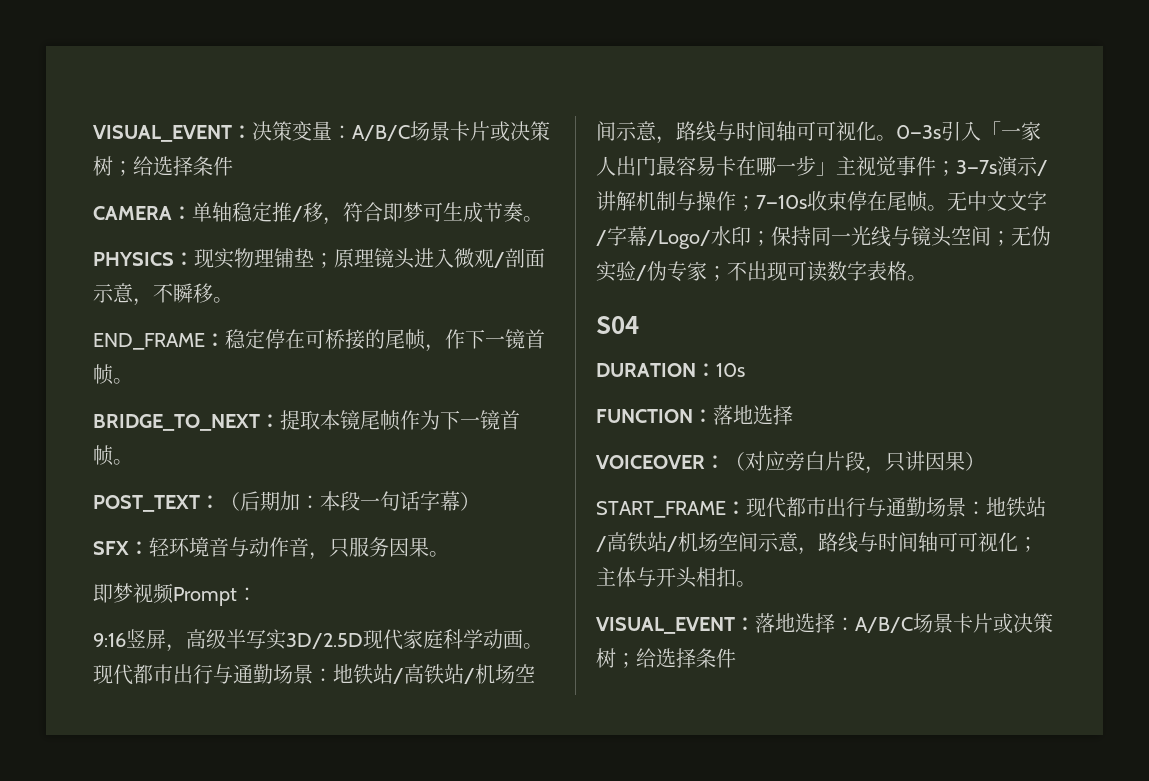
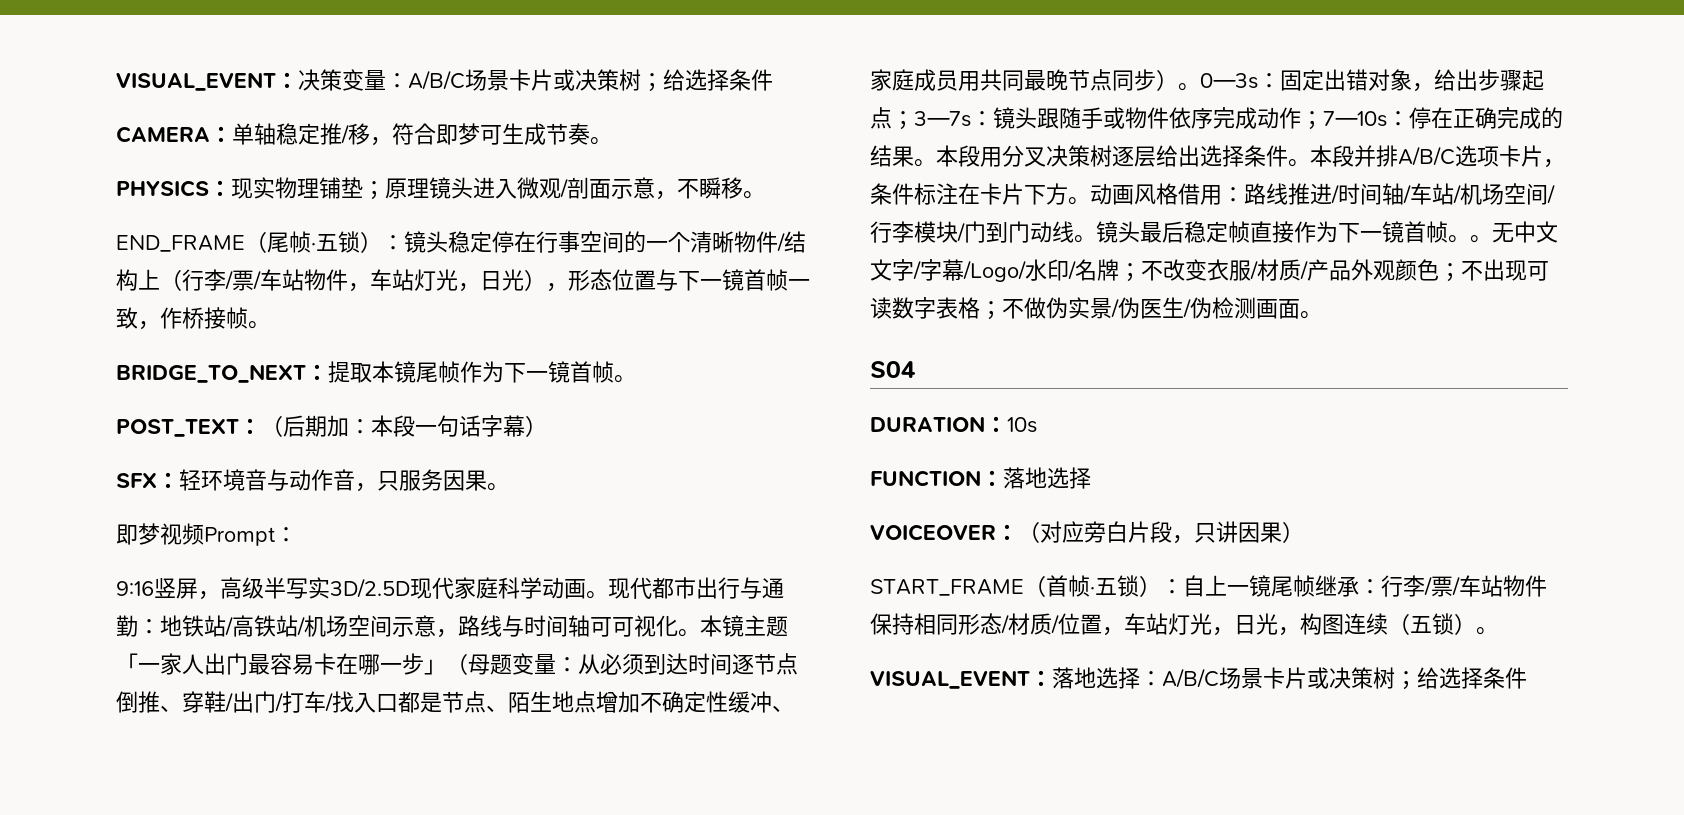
- END_FRAME：稳定停在可桥接的尾帧，作下一镜首帧。
+ END_FRAME（尾帧·五锁）：镜头稳定停在行事空间的一个清晰物件/结构上（行李/票/车站物件，车站灯光，日光），形态位置与下一镜首帧一致，作桥接帧。
- 现代都市出行与通勤场景：地铁站/高铁站/机场空间示意，路线与时间轴可可视化。
+ 现代都市出行与通勤：地铁站/高铁站/机场空间示意，路线与时间轴可可视化。
- 0—3s引入「一家人出门最容易卡在哪一步」主视觉事件；3—7s演示/讲解机制与操作；7—10s收束停在尾帧。
+ 本镜主题「一家人出门最容易卡在哪一步」（母题变量：从必须到达时间逐节点倒推、穿鞋/出门/打车/找入口都是节点、陌生地点增加不确定性缓冲、家庭成员用共同最晚节点同步）。0—3s：固定出错对象，给出步骤起点；3—7s：镜头跟随手或物件依序完成动作；7—10s：停在正确完成的结果。本段用分叉决策树逐层给出选择条件。本段并排A/B/C选项卡片，条件标注在卡片下方。动画风格借用：路线推进/时间轴/车站/机场空间/行李模块/门到门动线。镜头最后稳定帧直接作为下一镜首帧。。
- 无中文文字/字幕/Logo/水印；保持同一光线与镜头空间；无伪实验/伪专家；不出现可读数字表格。
+ 无中文文字/字幕/Logo/水印/名牌；不改变衣服/材质/产品外观颜色；不出现可读数字表格；不做伪实景/伪医生/伪检测画面。
- START_FRAME：现代都市出行与通勤场景：地铁站/高铁站/机场空间示意，路线与时间轴可可视化；主体与开头相扣。
+ START_FRAME（首帧·五锁）：自上一镜尾帧继承：行李/票/车站物件保持相同形态/材质/位置，车站灯光，日光，构图连续（五锁）。

